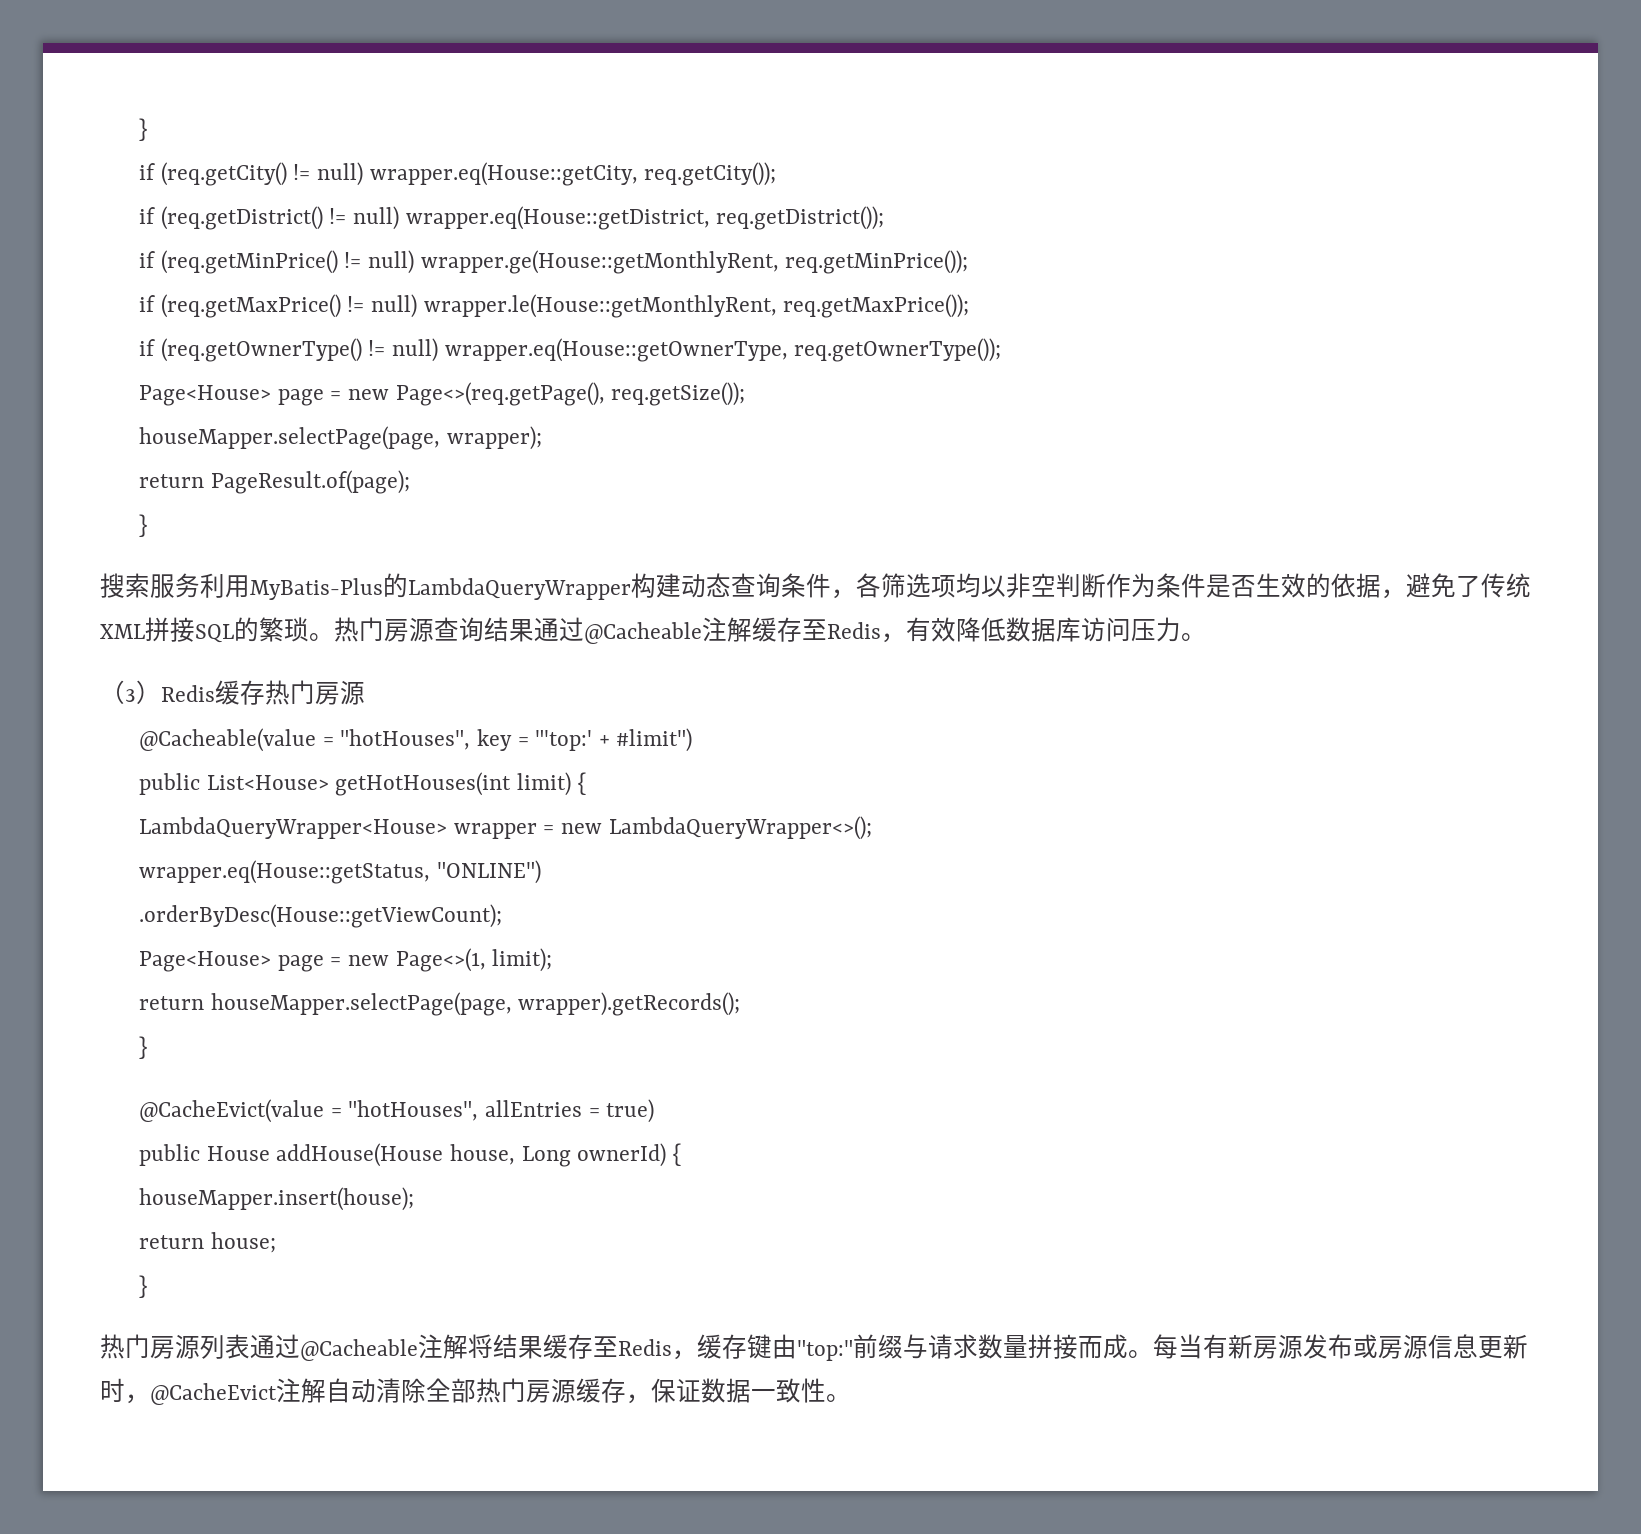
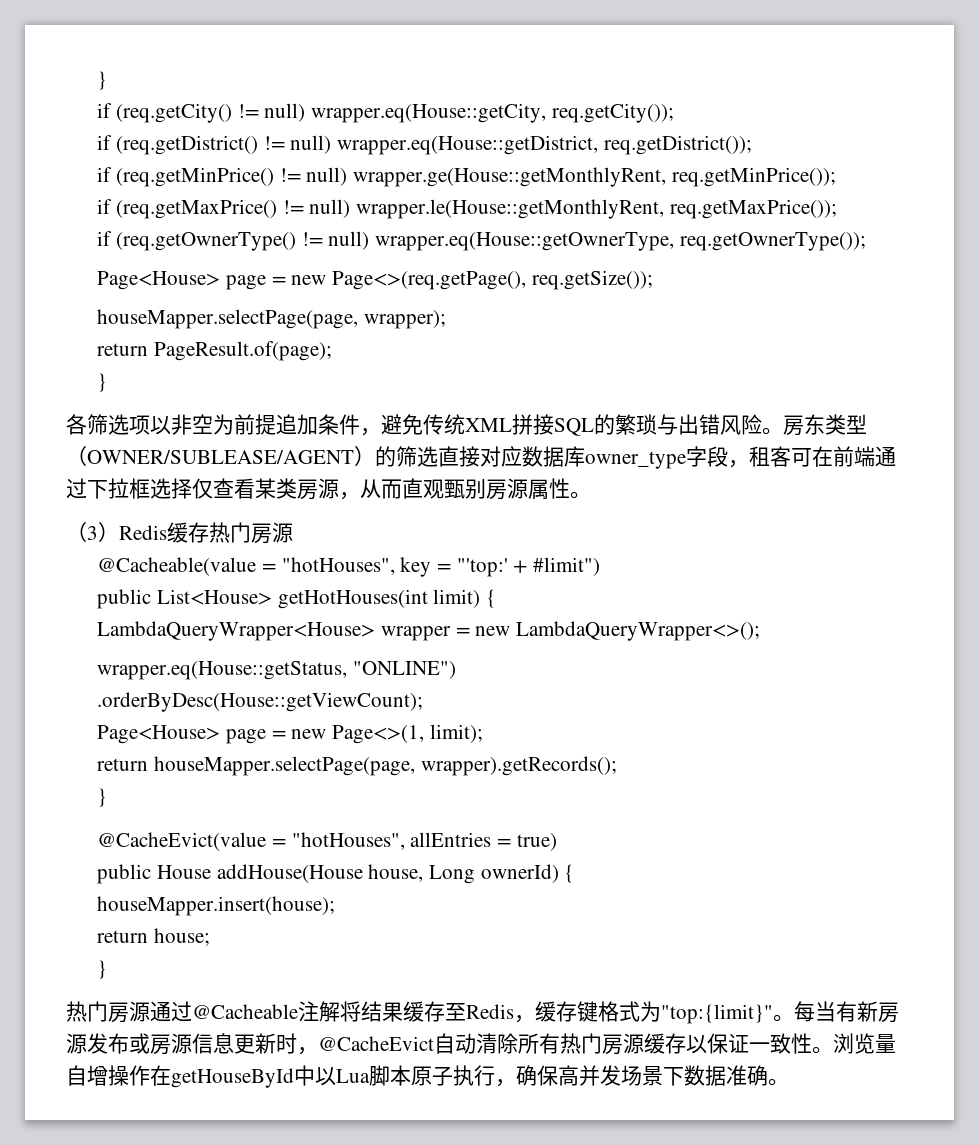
- 搜索服务利用MyBatis-Plus的LambdaQueryWrapper构建动态查询条件，各筛选项均以非空判断作为条件是否生效的依据，避免了传统XML拼接SQL的繁琐。热门房源查询结果通过@Cacheable注解缓存至Redis，有效降低数据库访问压力。
+ 各筛选项以非空为前提追加条件，避免传统XML拼接SQL的繁琐与出错风险。房东类型（OWNER/SUBLEASE/AGENT）的筛选直接对应数据库owner_type字段，租客可在前端通过下拉框选择仅查看某类房源，从而直观甄别房源属性。
- 热门房源列表通过@Cacheable注解将结果缓存至Redis，缓存键由"top:"前缀与请求数量拼接而成。
+ 热门房源通过@Cacheable注解将结果缓存至Redis，缓存键格式为"top:{limit}"。
- 每当有新房源发布或房源信息更新时，@CacheEvict注解自动清除全部热门房源缓存，保证数据一致性。
+ 每当有新房源发布或房源信息更新时，@CacheEvict自动清除所有热门房源缓存以保证一致性。浏览量自增操作在getHouseById中以Lua脚本原子执行，确保高并发场景下数据准确。

